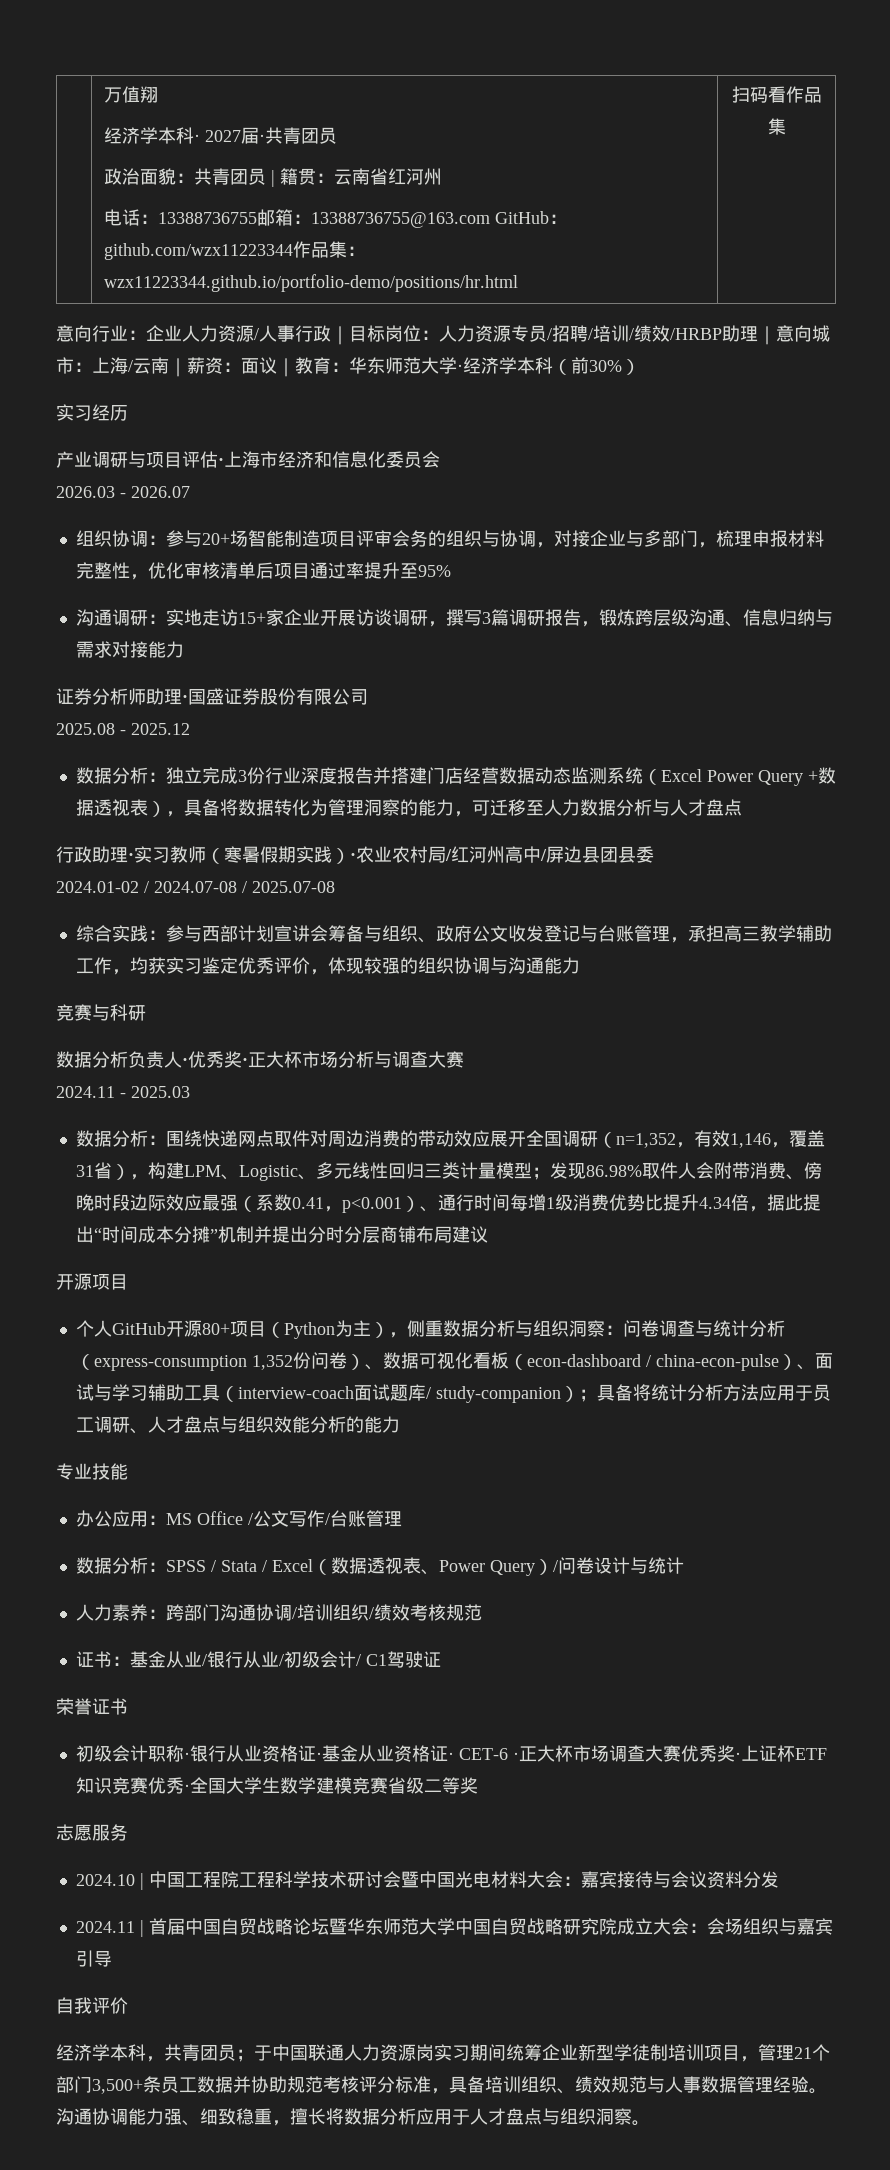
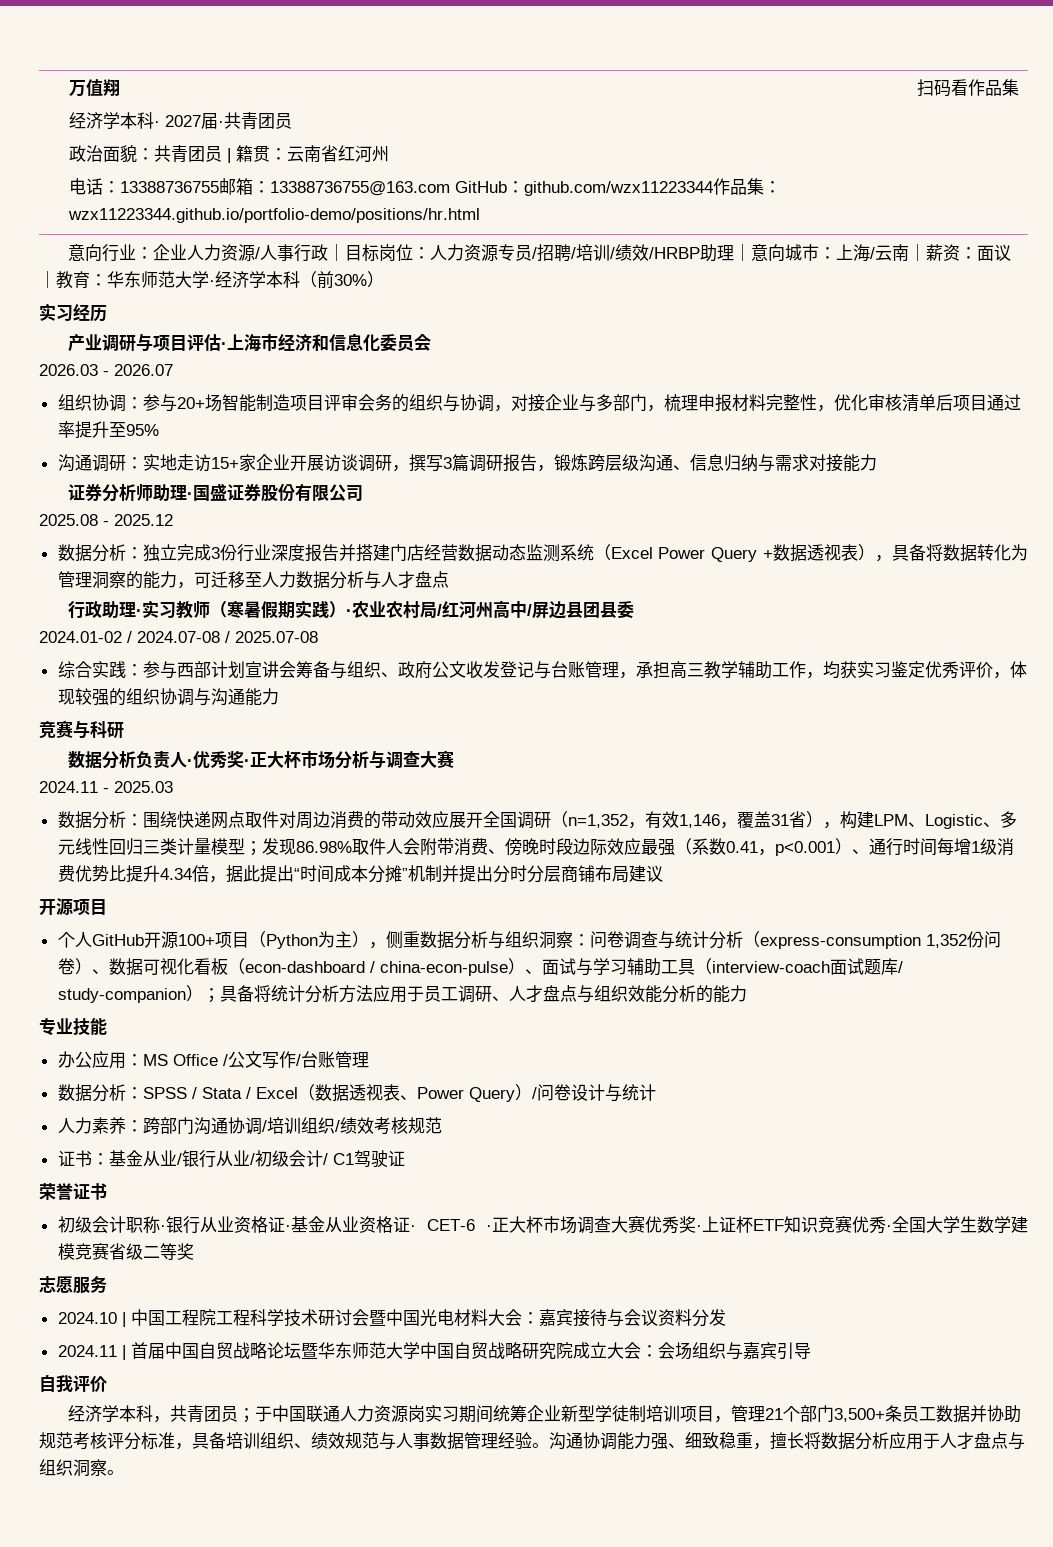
- 个人GitHub开源80+项目（Python为主），侧重数据分析与组织洞察：问卷调查与统计分析（express-consumption 1,352份问卷）、数据可视化看板（econ-dashboard / china-econ-pulse）、面试与学习辅助工具（interview-coach面试题库/ study-companion）；具备将统计分析方法应用于员工调研、人才盘点与组织效能分析的能力
+ 个人GitHub开源100+项目（Python为主），侧重数据分析与组织洞察：问卷调查与统计分析（express-consumption 1,352份问卷）、数据可视化看板（econ-dashboard / china-econ-pulse）、面试与学习辅助工具（interview-coach面试题库/ study-companion）；具备将统计分析方法应用于员工调研、人才盘点与组织效能分析的能力

